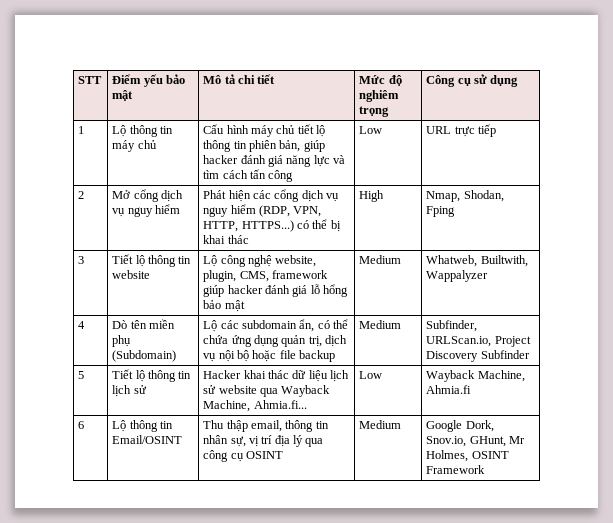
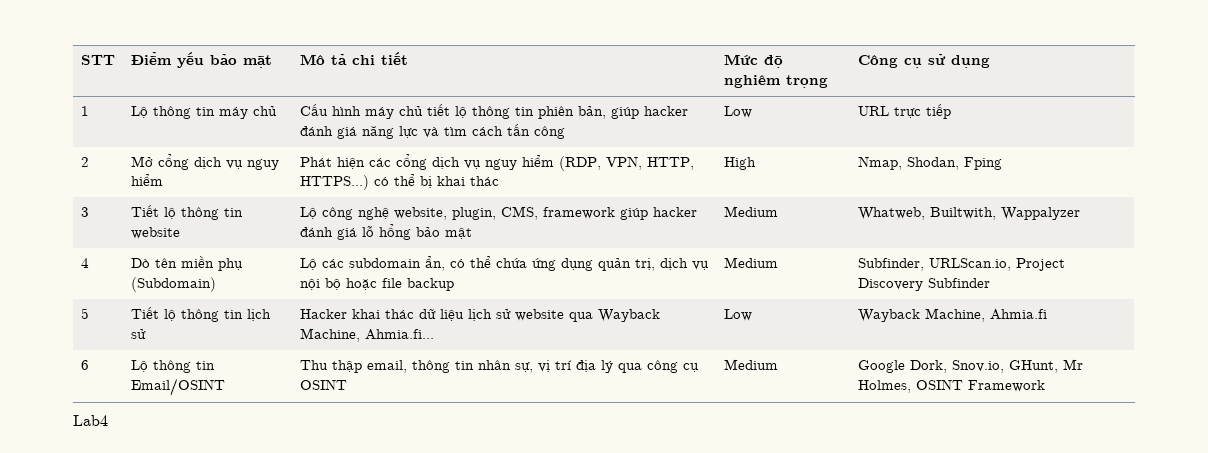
+ Lab4

